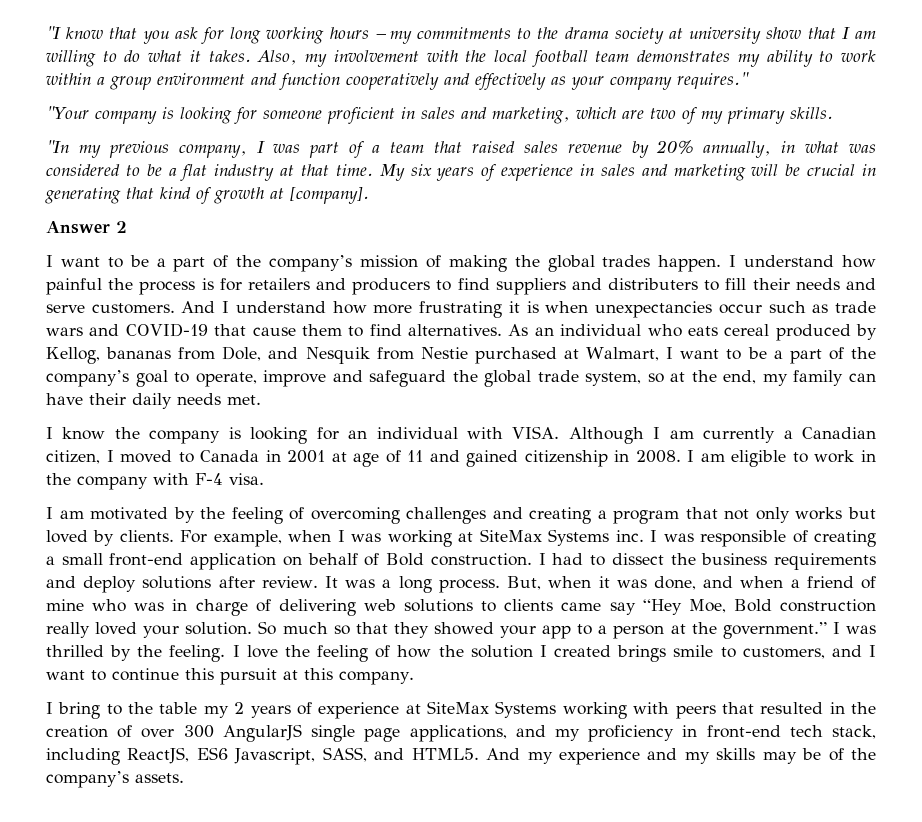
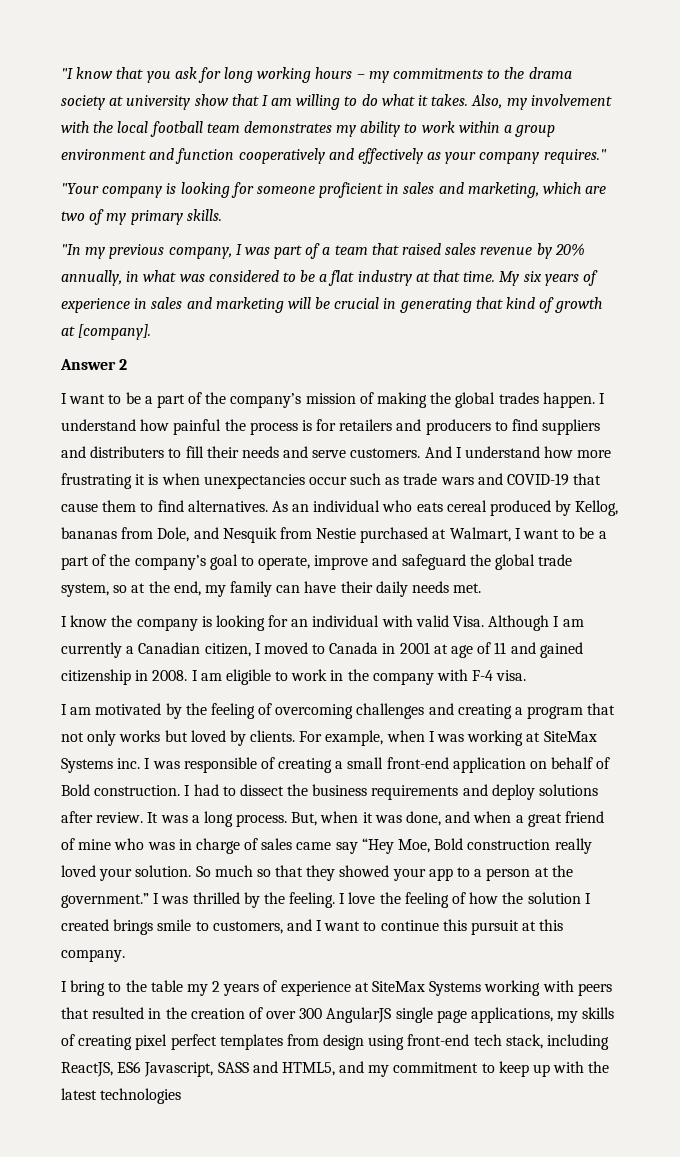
- I know the company is looking for an individual with VISA.
+ I know the company is looking for an individual with valid Visa.
- But, when it was done, and when a friend of mine who was in charge of delivering web solutions to clients came say “Hey Moe, Bold construction really loved your solution.
+ But, when it was done, and when a great friend of mine who was in charge of sales came say “Hey Moe, Bold construction really loved your solution.
- I bring to the table my 2 years of experience at SiteMax Systems working with peers that resulted in the creation of over 300 AngularJS single page applications, and my proficiency in front-end tech stack, including ReactJS, ES6 Javascript, SASS, and HTML5. And my experience and my skills may be of the company’s assets.
+ I bring to the table my 2 years of experience at SiteMax Systems working with peers that resulted in the creation of over 300 AngularJS single page applications, my skills of creating pixel perfect templates from design using front-end tech stack, including ReactJS, ES6 Javascript, SASS and HTML5, and my commitment to keep up with the latest technologies

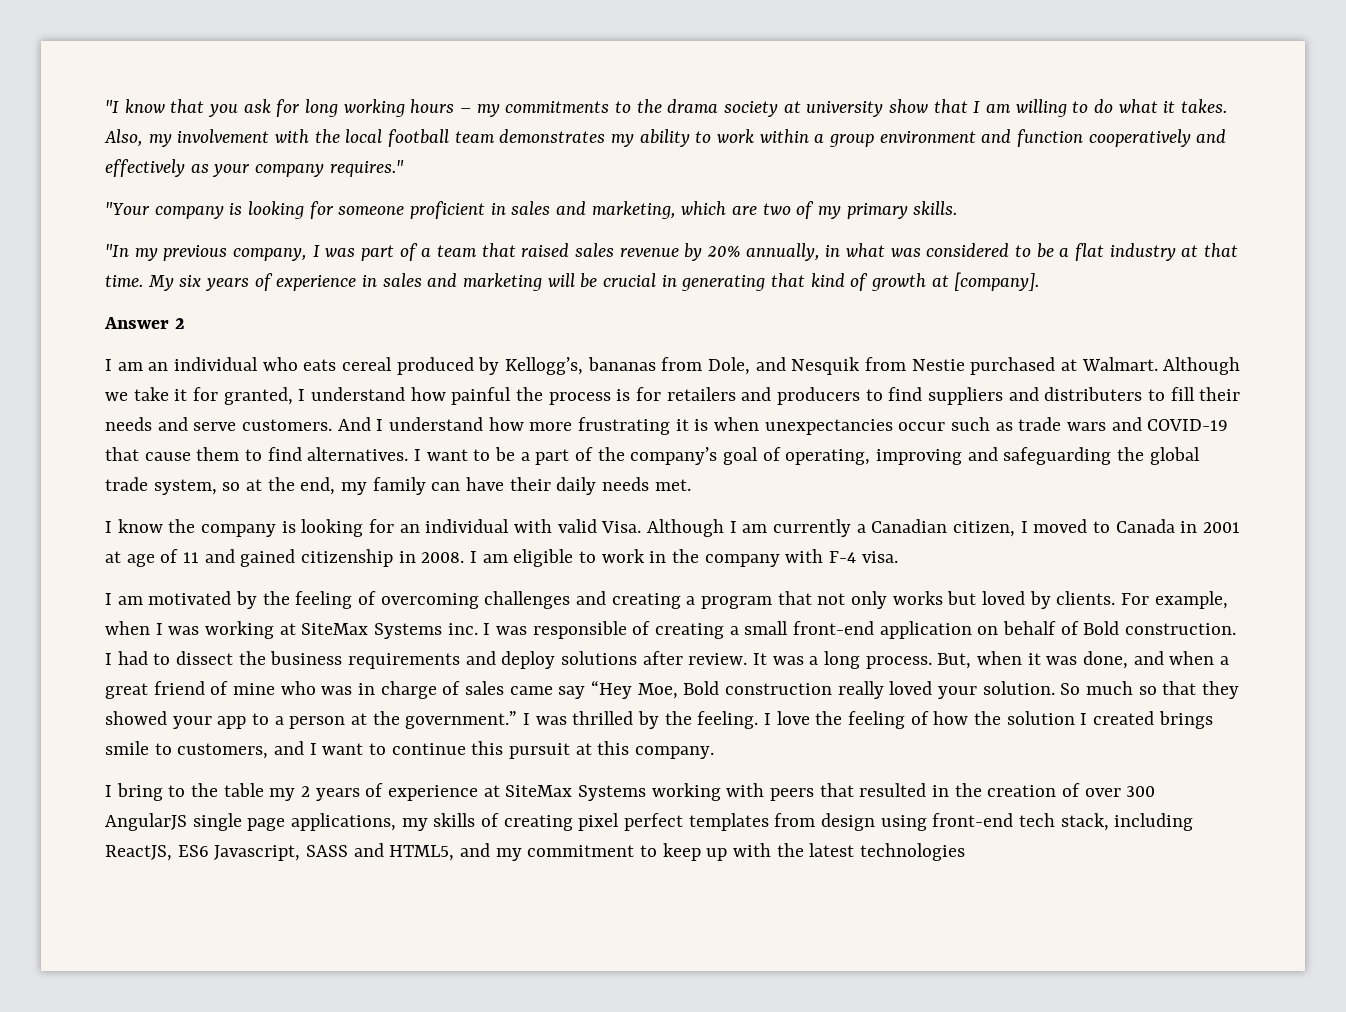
- I want to be a part of the company’s mission of making the global trades happen. I understand how painful the process is for retailers and producers to find suppliers and distributers to fill their needs and serve customers.
+ I am an individual who eats cereal produced by Kellogg’s, bananas from Dole, and Nesquik from Nestie purchased at Walmart. Although we take it for granted, I understand how painful the process is for retailers and producers to find suppliers and distributers to fill their needs and serve customers.
- As an individual who eats cereal produced by Kellog, bananas from Dole, and Nesquik from Nestie purchased at Walmart, I want to be a part of the company’s goal to operate, improve and safeguard the global trade system, so at the end, my family can have their daily needs met.
+ I want to be a part of the company’s goal of operating, improving and safeguarding the global trade system, so at the end, my family can have their daily needs met.

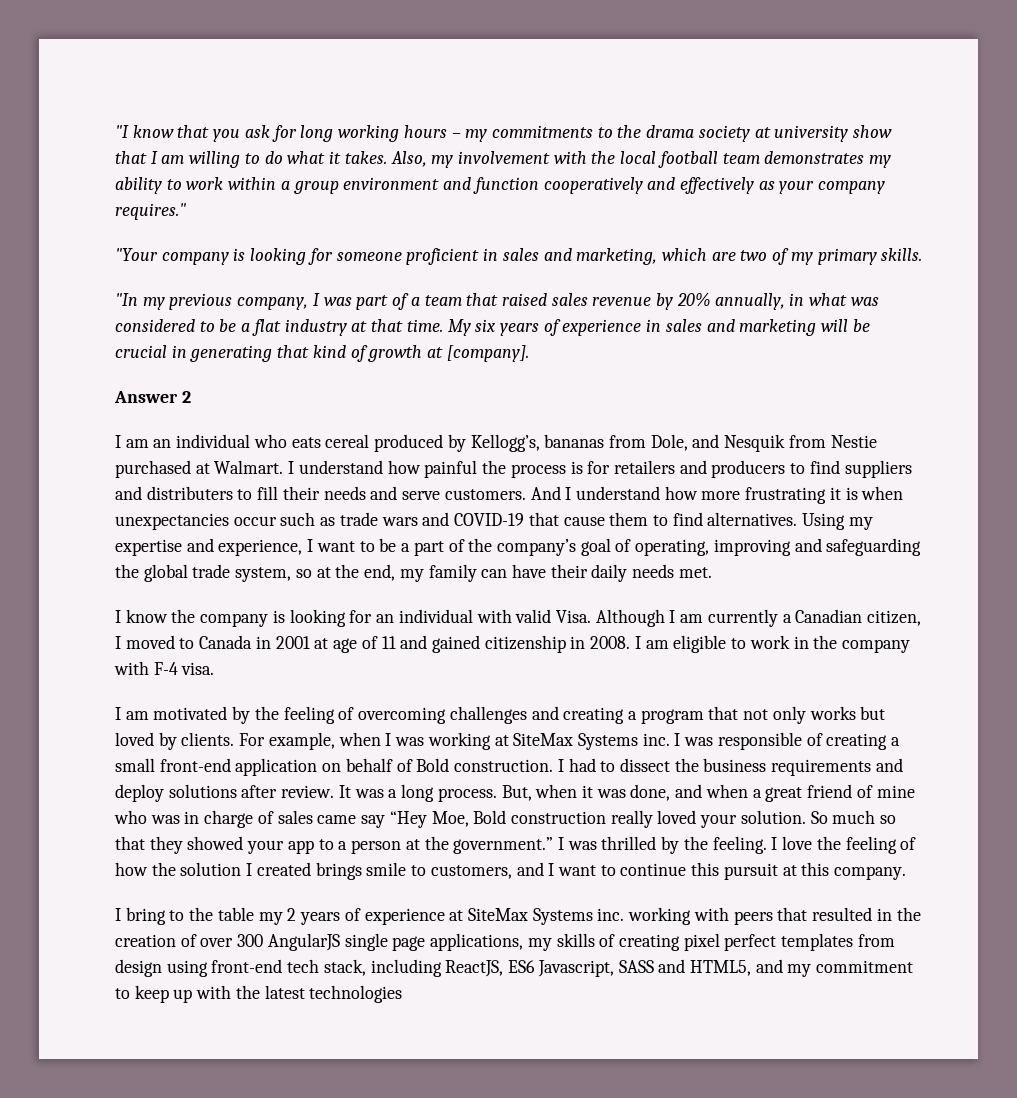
- Although we take it for granted, I understand how painful the process is for retailers and producers to find suppliers and distributers to fill their needs and serve customers.
+ I understand how painful the process is for retailers and producers to find suppliers and distributers to fill their needs and serve customers.
- I want to be a part of the company’s goal of operating, improving and safeguarding the global trade system, so at the end, my family can have their daily needs met.
+ Using my expertise and experience, I want to be a part of the company’s goal of operating, improving and safeguarding the global trade system, so at the end, my family can have their daily needs met.
- I bring to the table my 2 years of experience at SiteMax Systems working with peers that resulted in the creation of over 300 AngularJS single page applications, my skills of creating pixel perfect templates from design using front-end tech stack, including ReactJS, ES6 Javascript, SASS and HTML5, and my commitment to keep up with the latest technologies
+ I bring to the table my 2 years of experience at SiteMax Systems inc. working with peers that resulted in the creation of over 300 AngularJS single page applications, my skills of creating pixel perfect templates from design using front-end tech stack, including ReactJS, ES6 Javascript, SASS and HTML5, and my commitment to keep up with the latest technologies

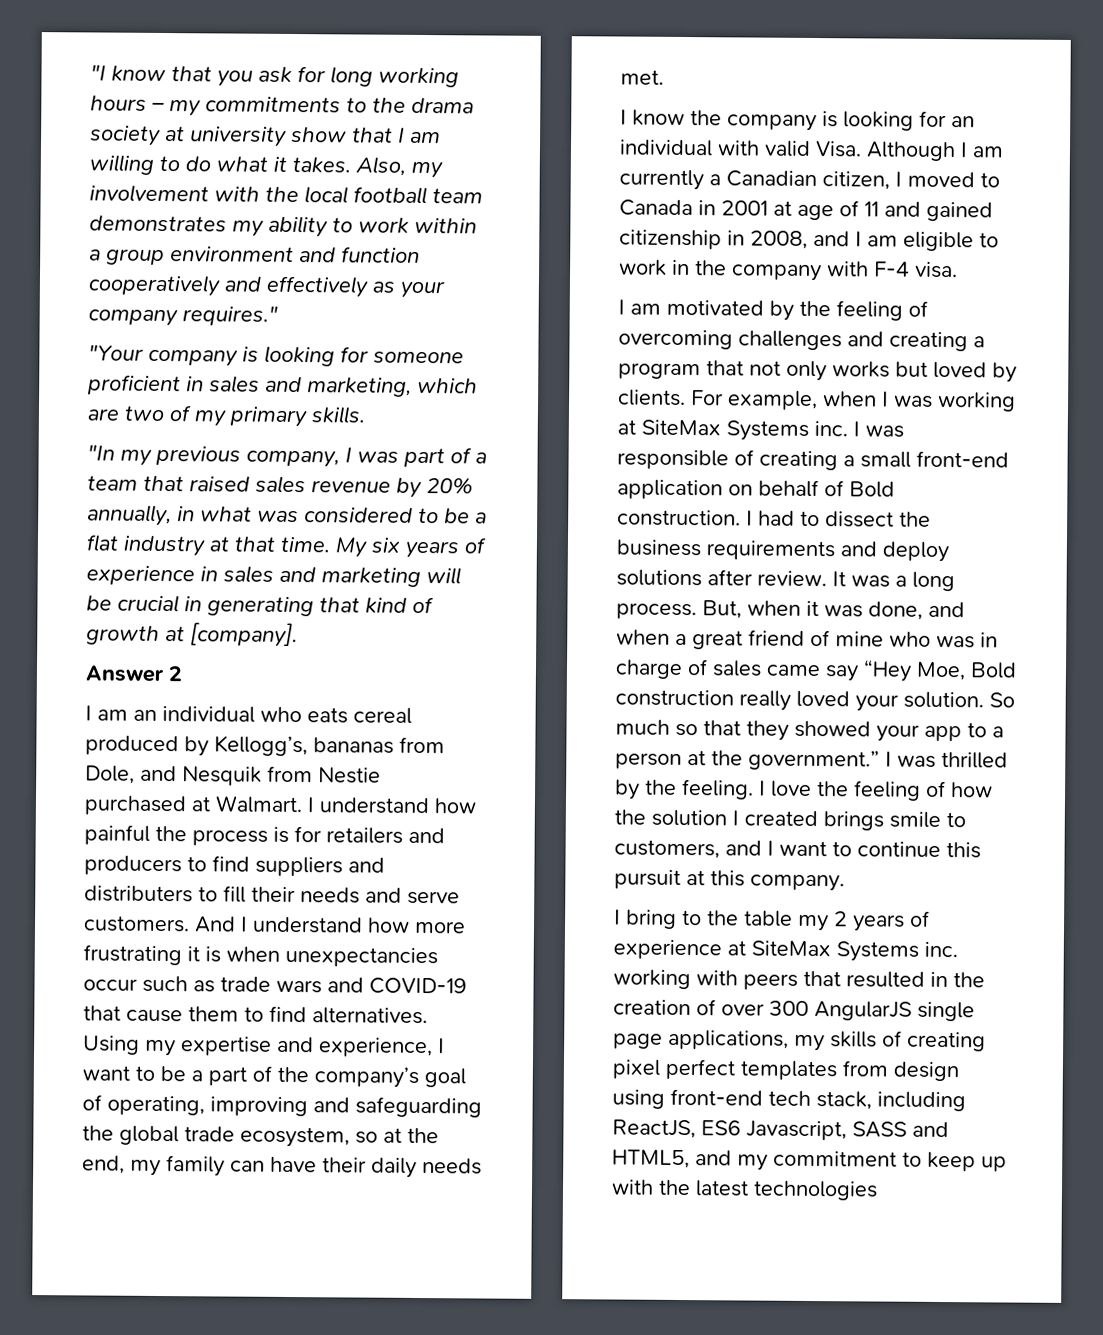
- Using my expertise and experience, I want to be a part of the company’s goal of operating, improving and safeguarding the global trade system, so at the end, my family can have their daily needs met.
+ Using my expertise and experience, I want to be a part of the company’s goal of operating, improving and safeguarding the global trade ecosystem, so at the end, my family can have their daily needs met.
- Although I am currently a Canadian citizen, I moved to Canada in 2001 at age of 11 and gained citizenship in 2008. I am eligible to work in the company with F-4 visa.
+ Although I am currently a Canadian citizen, I moved to Canada in 2001 at age of 11 and gained citizenship in 2008, and I am eligible to work in the company with F-4 visa.

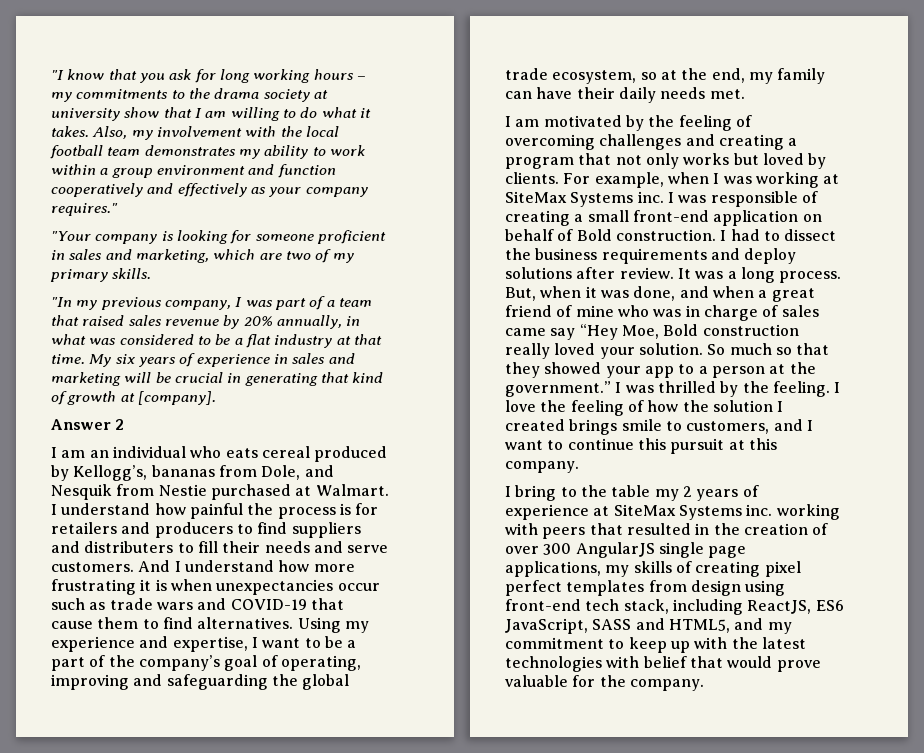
- Using my expertise and experience, I want to be a part of the company’s goal of operating, improving and safeguarding the global trade ecosystem, so at the end, my family can have their daily needs met.
+ Using my experience and expertise, I want to be a part of the company’s goal of operating, improving and safeguarding the global trade ecosystem, so at the end, my family can have their daily needs met.
- I know the company is looking for an individual with valid Visa. Although I am currently a Canadian citizen, I moved to Canada in 2001 at age of 11 and gained citizenship in 2008, and I am eligible to work in the company with F-4 visa.
- I bring to the table my 2 years of experience at SiteMax Systems inc. working with peers that resulted in the creation of over 300 AngularJS single page applications, my skills of creating pixel perfect templates from design using front-end tech stack, including ReactJS, ES6 Javascript, SASS and HTML5, and my commitment to keep up with the latest technologies
+ I bring to the table my 2 years of experience at SiteMax Systems inc. working with peers that resulted in the creation of over 300 AngularJS single page applications, my skills of creating pixel perfect templates from design using front-end tech stack, including ReactJS, ES6 JavaScript, SASS and HTML5, and my commitment to keep up with the latest technologies with belief that would prove valuable for the company.

